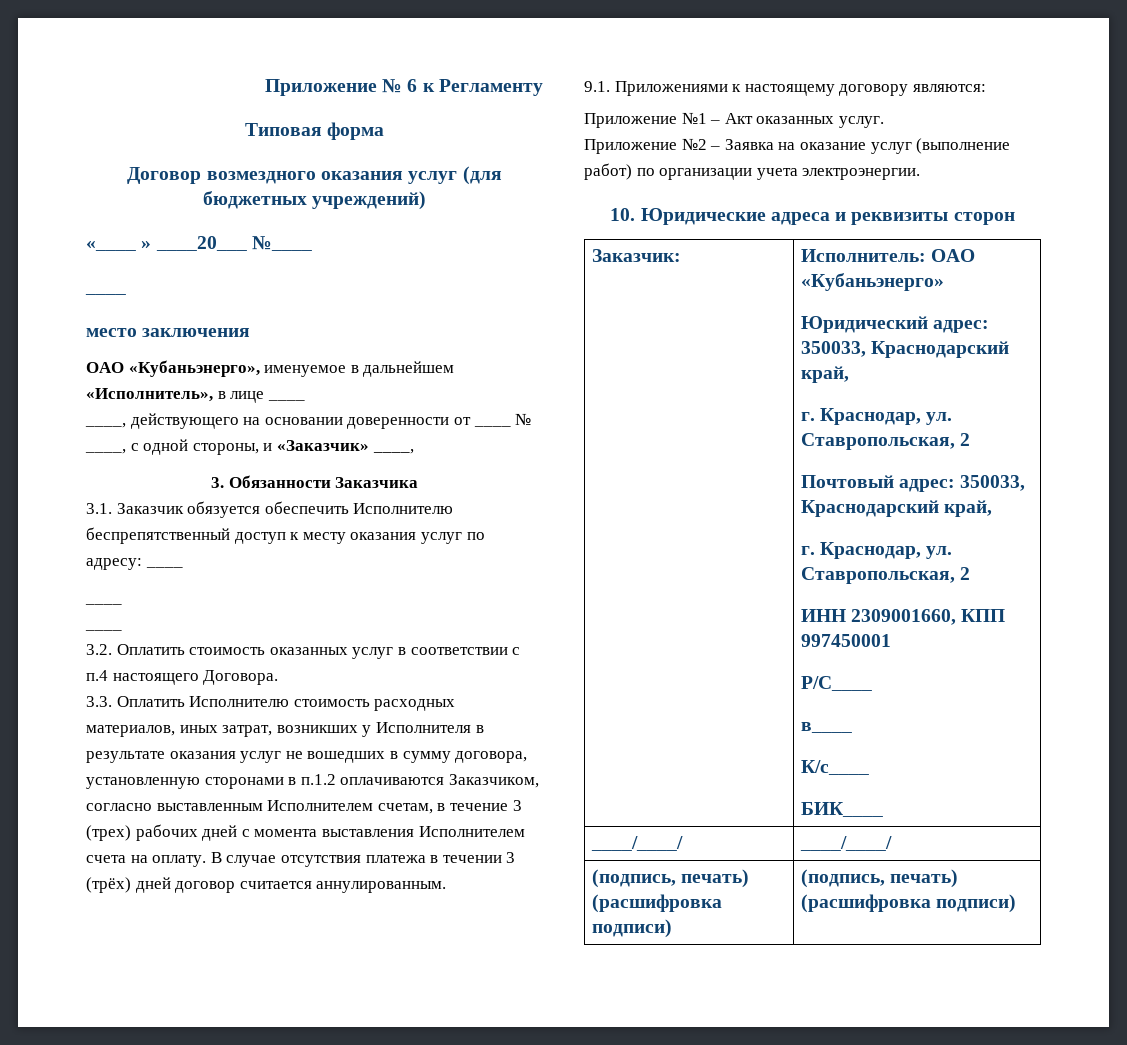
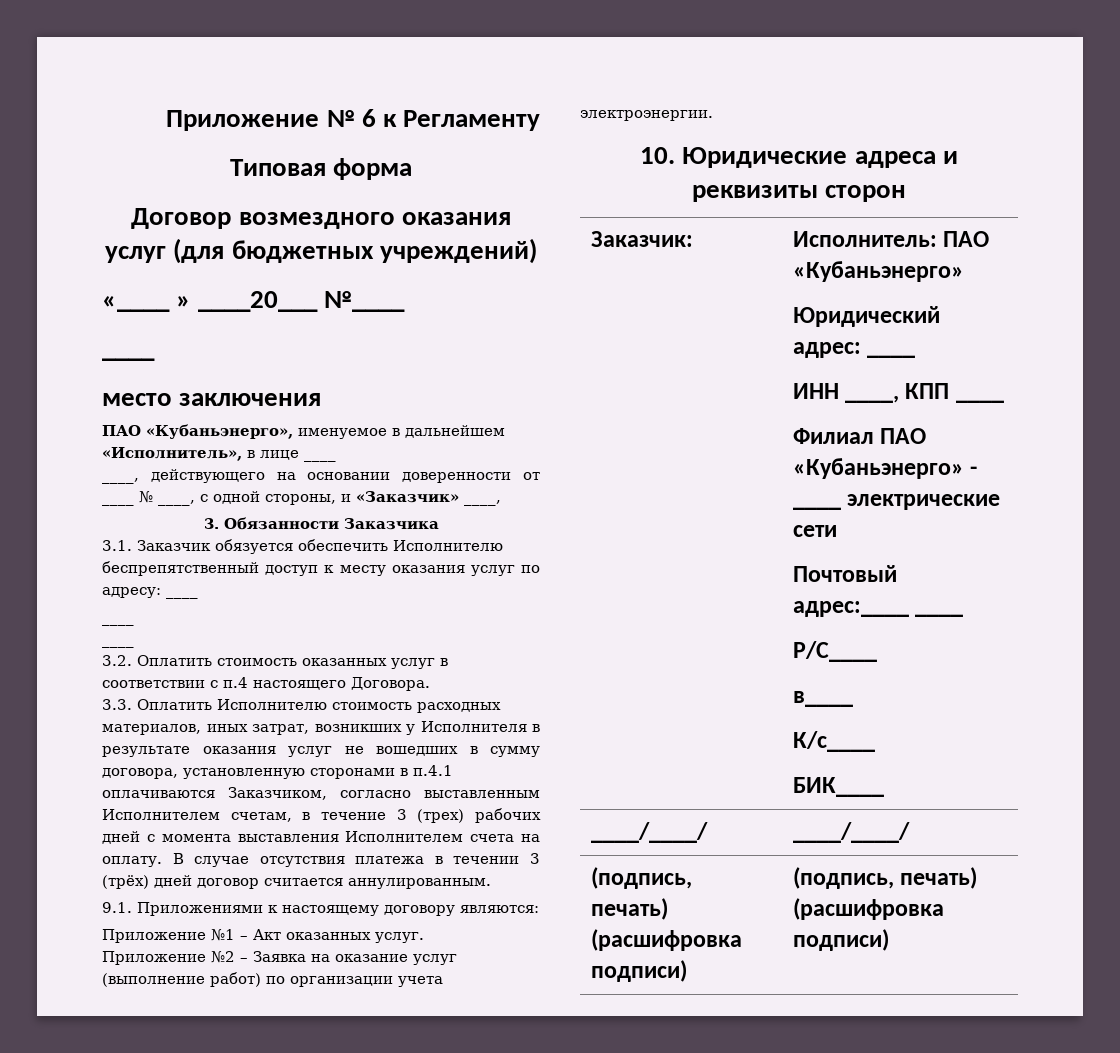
- ОАО «Кубаньэнерго», именуемое в дальнейшем «Исполнитель», в лице ____
+ ПАО «Кубаньэнерго», именуемое в дальнейшем «Исполнитель», в лице ____
- 3.3. Оплатить Исполнителю стоимость расходных материалов, иных затрат, возникших у Исполнителя в результате оказания услуг не вошедших в сумму договора, установленную сторонами в п.1.2 оплачиваются Заказчиком, согласно выставленным Исполнителем счетам, в течение 3 (трех) рабочих дней с момента выставления Исполнителем счета на оплату.
+ 3.3. Оплатить Исполнителю стоимость расходных материалов, иных затрат, возникших у Исполнителя в результате оказания услуг не вошедших в сумму договора, установленную сторонами в п.4.1 оплачиваются Заказчиком, согласно выставленным Исполнителем счетам, в течение 3 (трех) рабочих дней с момента выставления Исполнителем счета на оплату.
- Заказчик: | Исполнитель: ОАО «Кубаньэнерго»
- Юридический адрес: 350033, Краснодарский край,
- г. Краснодар, ул. Ставропольская, 2
- Почтовый адрес: 350033, Краснодарский край,
- г. Краснодар, ул. Ставропольская, 2
- ИНН 2309001660, КПП 997450001
+ Заказчик: | Исполнитель: ПАО «Кубаньэнерго»
+ Юридический адрес: ____
+ ИНН ____, КПП ____
+ Филиал ПАО «Кубаньэнерго» - ____ электрические сети
+ Почтовый адрес:____ ____

